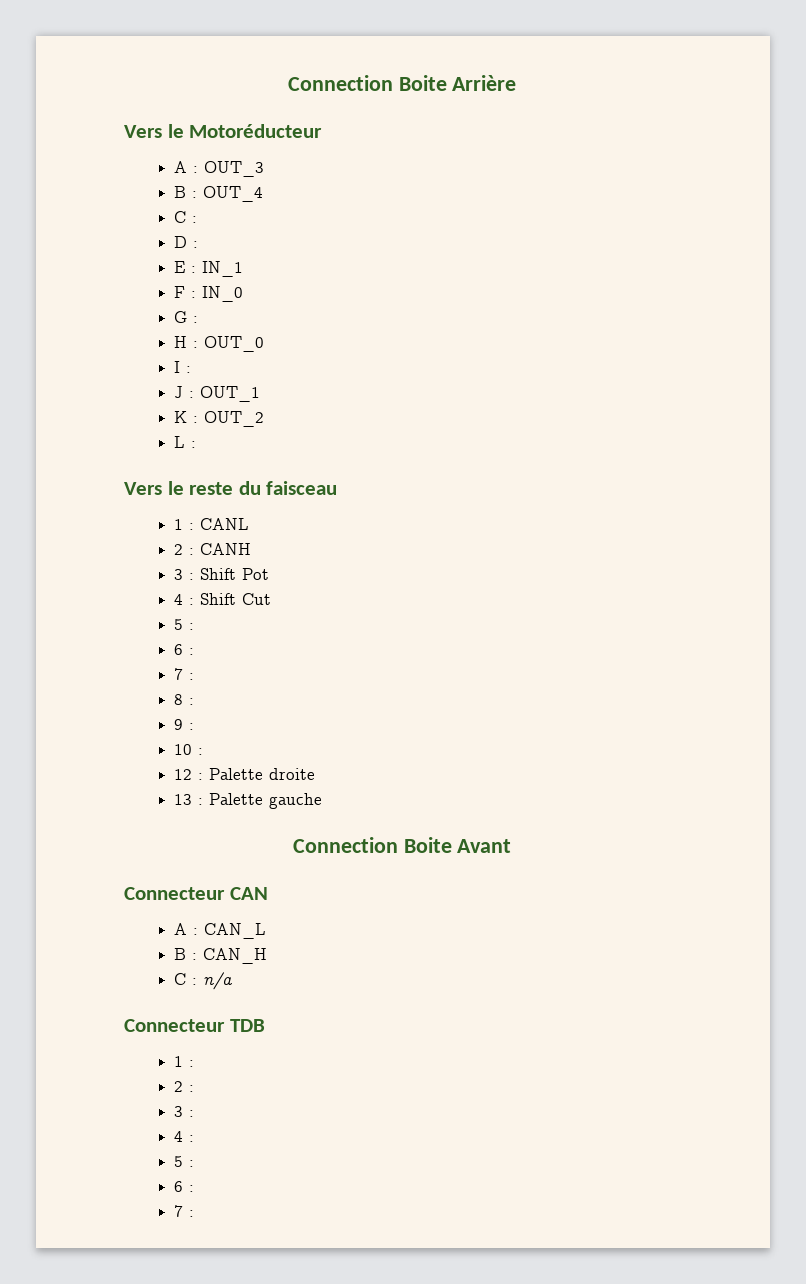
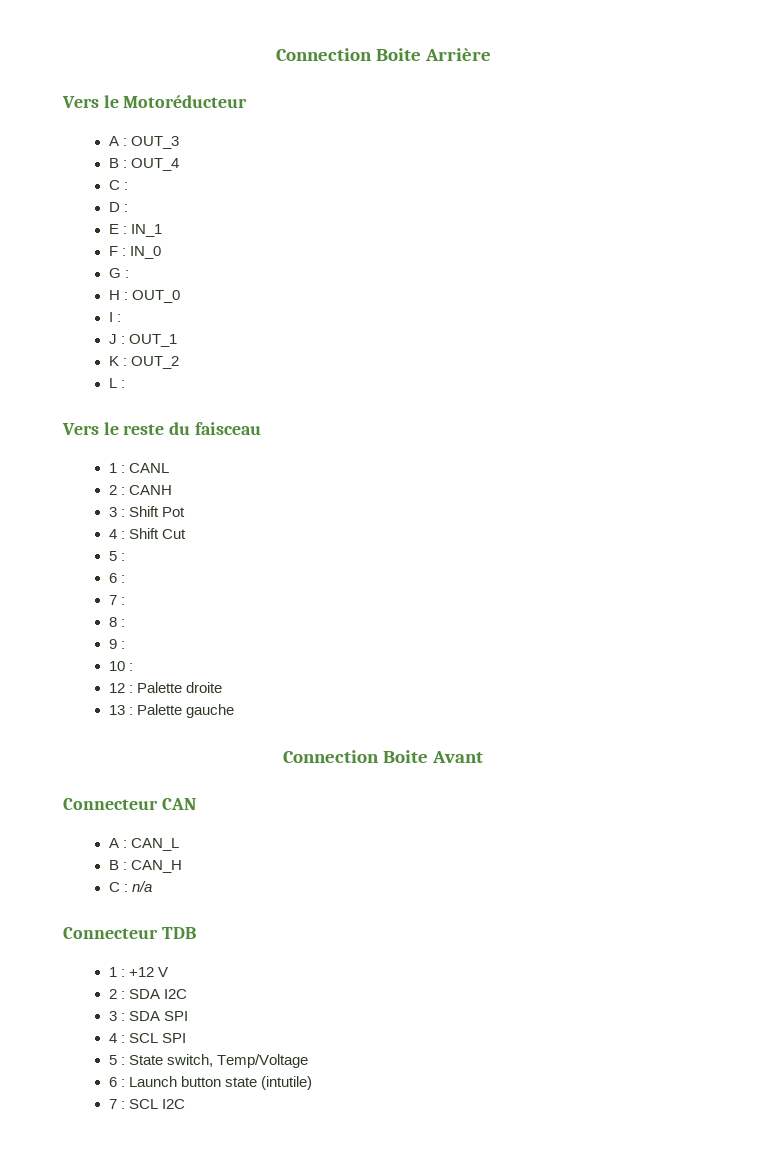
  Connecteur TDB
- 1 :
- 2 :
- 3 :
- 4 :
- 5 :
- 6 :
- 7 :
+ 1 : +12 V
+ 2 : SDA I2C
+ 3 : SDA SPI
+ 4 : SCL SPI
+ 5 : State switch, Temp/Voltage
+ 6 : Launch button state (intutile)
+ 7 : SCL I2C

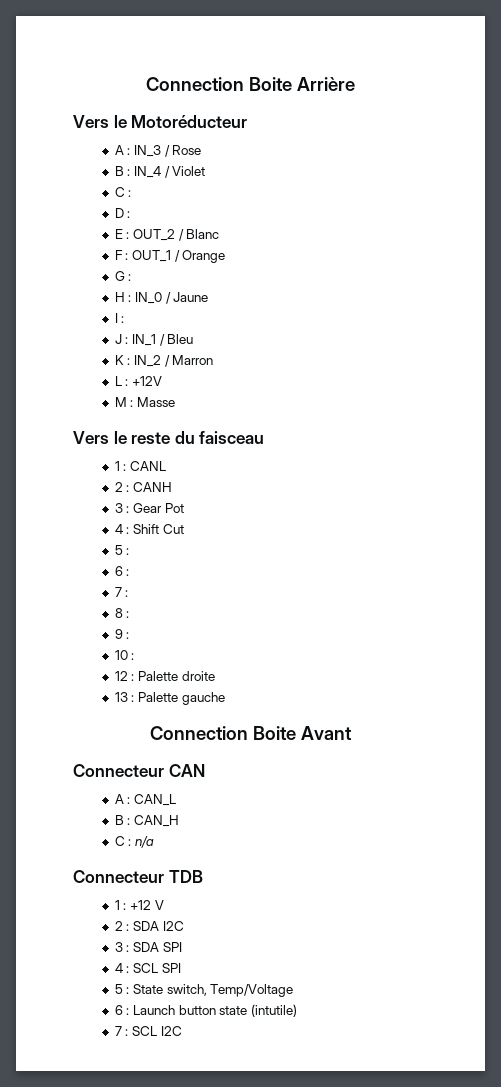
- A : OUT_3
- B : OUT_4
+ A : IN_3 / Rose
+ B : IN_4 / Violet
- E : IN_1
+ E : OUT_2 / Blanc
- F : IN_0
+ F : OUT_1 / Orange
- H : OUT_0
+ H : IN_0 / Jaune
- J : OUT_1
+ J : IN_1 / Bleu
- K : OUT_2
+ K : IN_2 / Marron
- L :
+ L : +12V
+ M : Masse
- 3 : Shift Pot
+ 3 : Gear Pot

